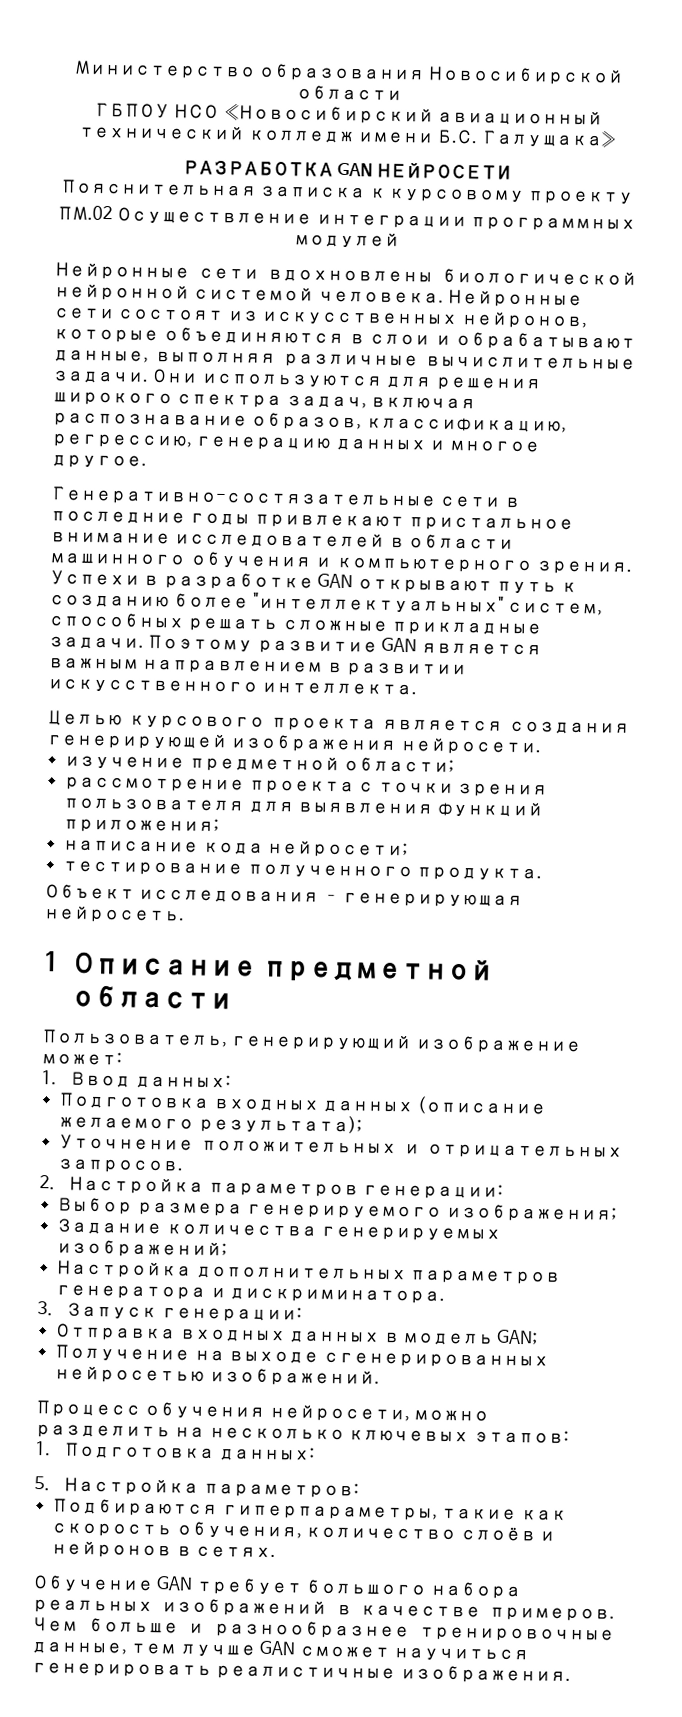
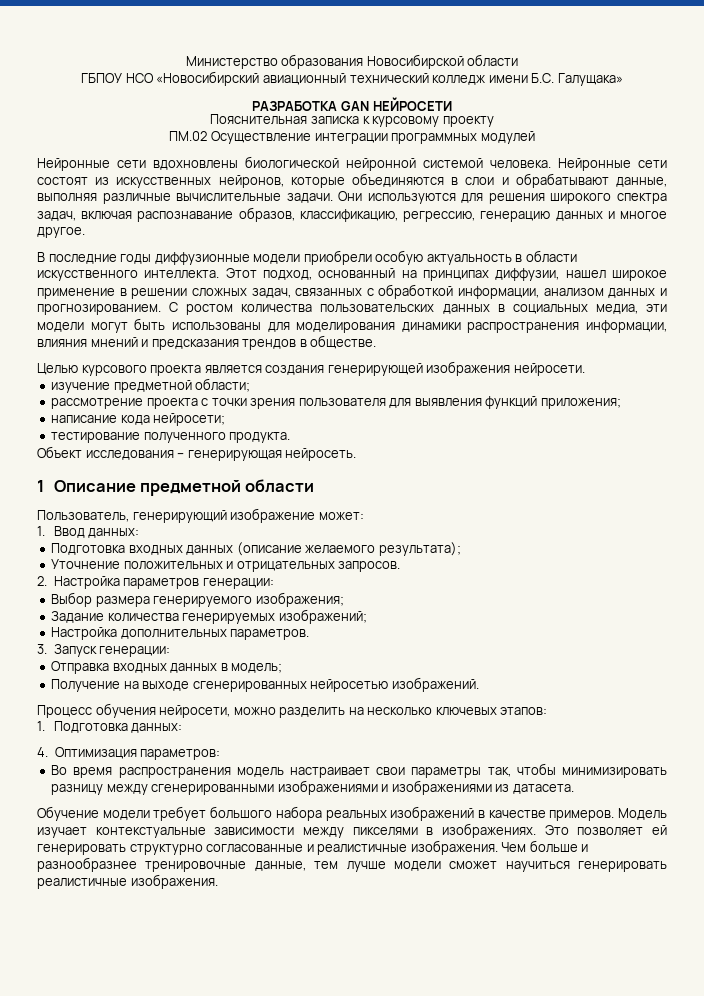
- Генеративно-состязательные сети в последние годы привлекают пристальное внимание исследователей в области машинного обучения и компьютерного зрения. Успехи в разработке GAN открывают путь к созданию более "интеллектуальных" систем, способных решать сложные прикладные задачи. Поэтому развитие GAN является важным направлением в развитии искусственного интеллекта.
+ В последние годы диффузионные модели приобрели особую актуальность в области искусственного интеллекта. Этот подход, основанный на принципах диффузии, нашел широкое применение в решении сложных задач, связанных с обработкой информации, анализом данных и прогнозированием. С ростом количества пользовательских данных в социальных медиа, эти модели могут быть использованы для моделирования динамики распространения информации, влияния мнений и предсказания трендов в обществе.
- Настройка дополнительных параметров генератора и дискриминатора.
+ Настройка дополнительных параметров.
- Отправка входных данных в модель GAN;
+ Отправка входных данных в модель;
- 5. Настройка параметров:
+ 4. Оптимизация параметров:
- Подбираются гиперпараметры, такие как скорость обучения, количество слоёв и нейронов в сетях.
+ Во время распространения модель настраивает свои параметры так, чтобы минимизировать разницу между сгенерированными изображениями и изображениями из датасета.
- Обучение GAN требует большого набора реальных изображений в качестве примеров.
+ Обучение модели требует большого набора реальных изображений в качестве примеров.
+ Модель изучает контекстуальные зависимости между пикселями в изображениях. Это позволяет ей генерировать структурно согласованные и реалистичные изображения.
- Чем больше и разнообразнее тренировочные данные, тем лучше GAN сможет научиться генерировать реалистичные изображения.
+ Чем больше и разнообразнее тренировочные данные, тем лучше модели сможет научиться генерировать реалистичные изображения.

